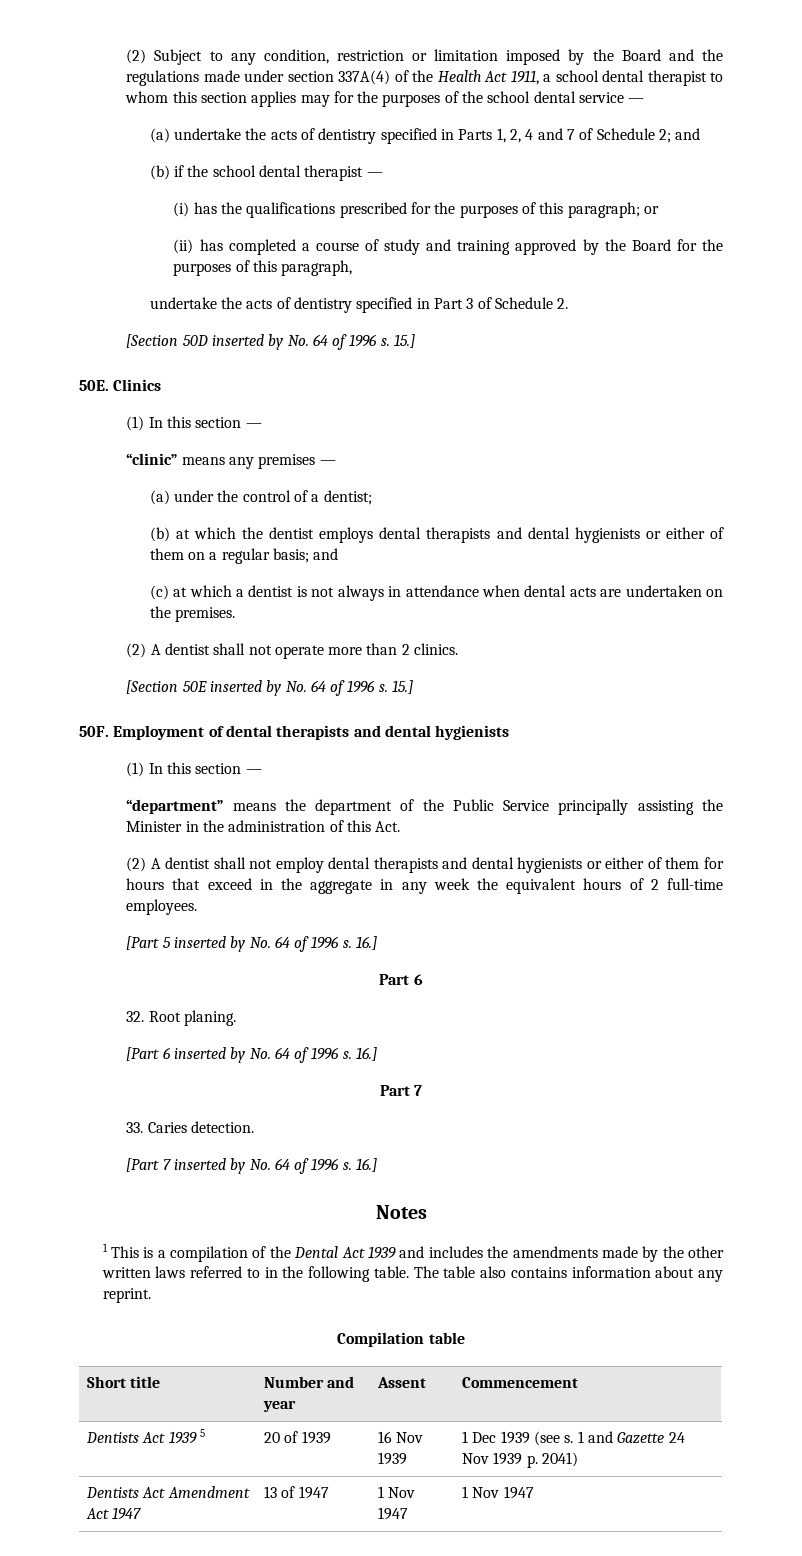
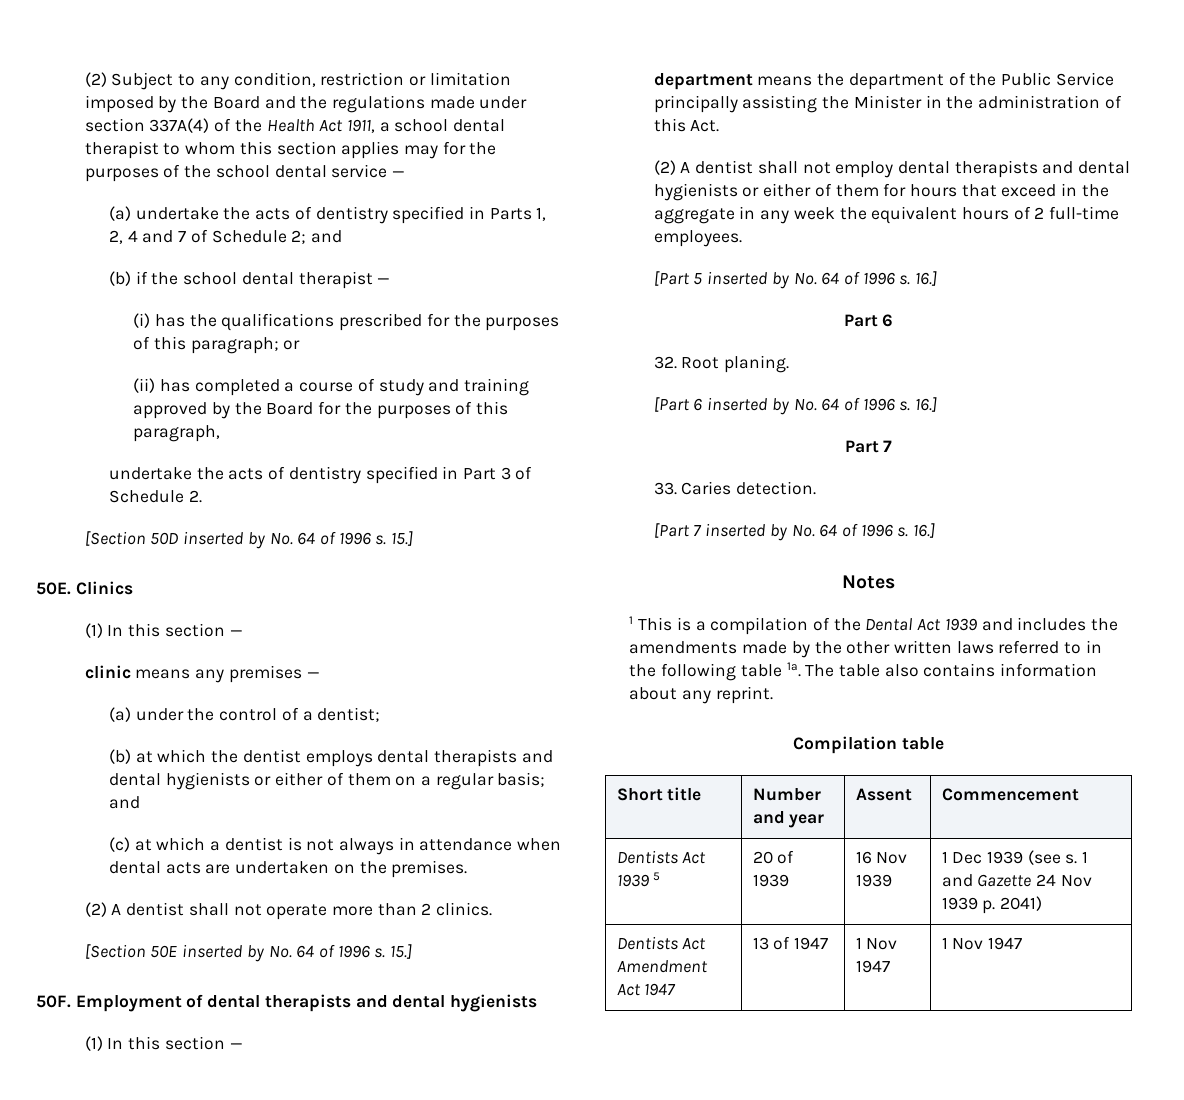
- “clinic” means any premises —
+ clinic means any premises —
- “department” means the department of the Public Service principally assisting the Minister in the administration of this Act.
+ department means the department of the Public Service principally assisting the Minister in the administration of this Act.
- 1 This is a compilation of the Dental Act 1939 and includes the amendments made by the other written laws referred to in the following table.
+ 1 This is a compilation of the Dental Act 1939 and includes the amendments made by the other written laws referred to in the following table 1a.

